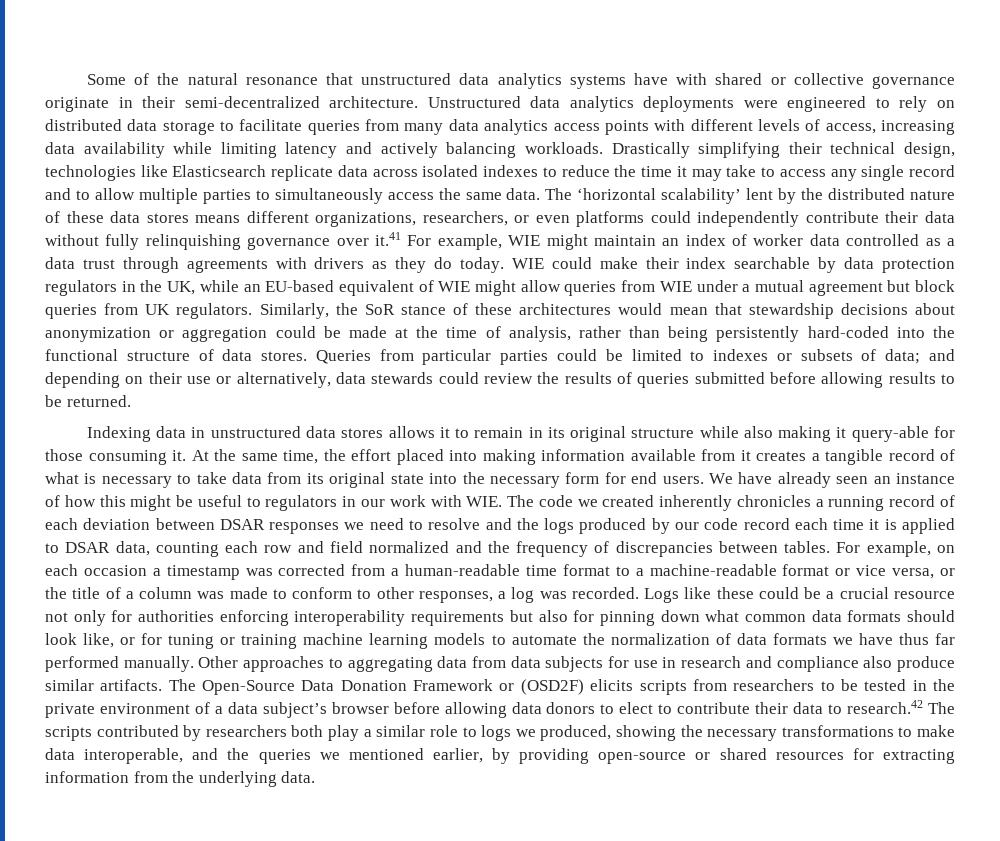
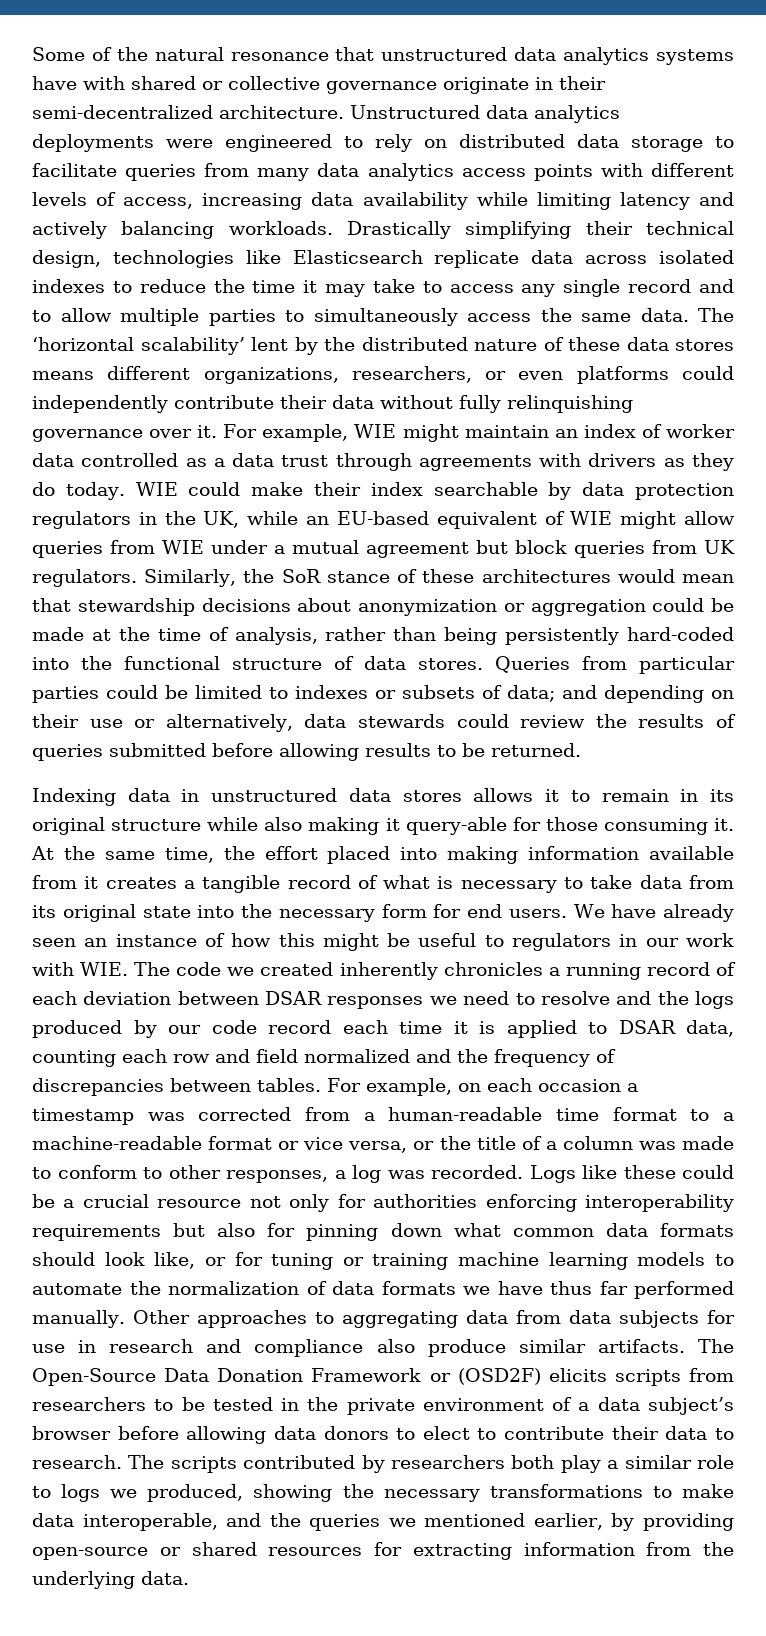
- The ‘horizontal scalability’ lent by the distributed nature of these data stores means different organizations, researchers, or even platforms could independently contribute their data without fully relinquishing governance over it.41 For example, WIE might maintain an index of worker data controlled as a data trust through agreements with drivers as they do today.
+ The ‘horizontal scalability’ lent by the distributed nature of these data stores means different organizations, researchers, or even platforms could independently contribute their data without fully relinquishing governance over it. For example, WIE might maintain an index of worker data controlled as a data trust through agreements with drivers as they do today.
- The Open-Source Data Donation Framework or (OSD2F) elicits scripts from researchers to be tested in the private environment of a data subject’s browser before allowing data donors to elect to contribute their data to research.42 The scripts contributed by researchers both play a similar role to logs we produced, showing the necessary transformations to make data interoperable, and the queries we mentioned earlier, by providing open-source or shared resources for extracting information from the underlying data.
+ The Open-Source Data Donation Framework or (OSD2F) elicits scripts from researchers to be tested in the private environment of a data subject’s browser before allowing data donors to elect to contribute their data to research. The scripts contributed by researchers both play a similar role to logs we produced, showing the necessary transformations to make data interoperable, and the queries we mentioned earlier, by providing open-source or shared resources for extracting information from the underlying data.

